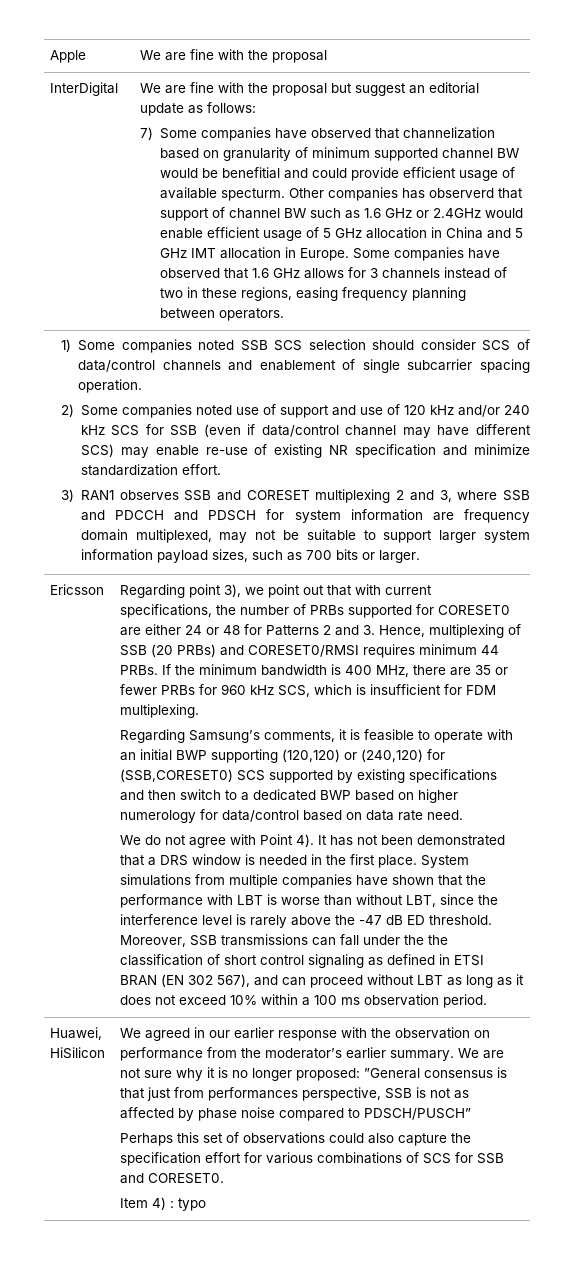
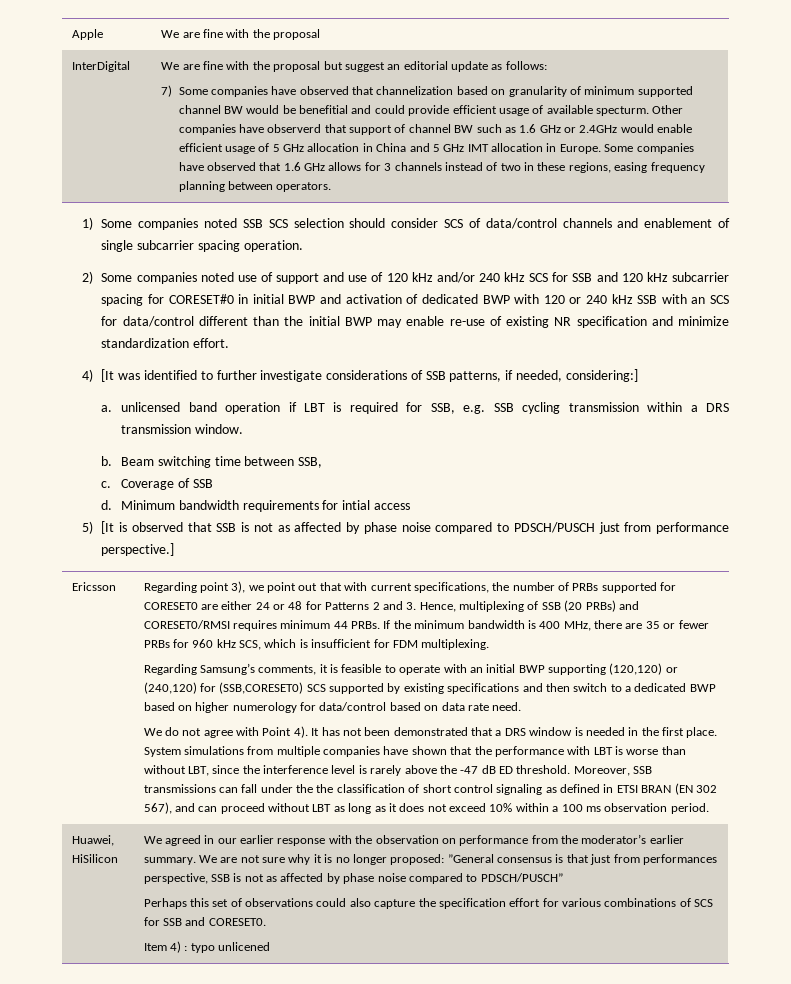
- Other companies has observerd that support of channel BW such as 1.6 GHz or 2.4GHz would enable efficient usage of 5 GHz allocation in China and 5 GHz IMT allocation in Europe.
+ Other companies have observerd that support of channel BW such as 1.6 GHz or 2.4GHz would enable efficient usage of 5 GHz allocation in China and 5 GHz IMT allocation in Europe.
- 2) Some companies noted use of support and use of 120 kHz and/or 240 kHz SCS for SSB (even if data/control channel may have different SCS) may enable re-use of existing NR specification and minimize standardization effort.
+ 2) Some companies noted use of support and use of 120 kHz and/or 240 kHz SCS for SSB and 120 kHz subcarrier spacing for CORESET#0 in initial BWP and activation of dedicated BWP with 120 or 240 kHz SSB with an SCS for data/control different than the initial BWP may enable re-use of existing NR specification and minimize standardization effort.
- 3) RAN1 observes SSB and CORESET multiplexing 2 and 3, where SSB and PDCCH and PDSCH for system information are frequency domain multiplexed, may not be suitable to support larger system information payload sizes, such as 700 bits or larger.
+ 4) [It was identified to further investigate considerations of SSB patterns, if needed, considering:]
+ a. unlicensed band operation if LBT is required for SSB, e.g. SSB cycling transmission within a DRS transmission window.
+ b. Beam switching time between SSB,
+ c. Coverage of SSB
+ d. Minimum bandwidth requirements for intial access
+ 5) [It is observed that SSB is not as affected by phase noise compared to PDSCH/PUSCH just from performance perspective.]
- Item 4) : typo
+ Item 4) : typo unlicened

